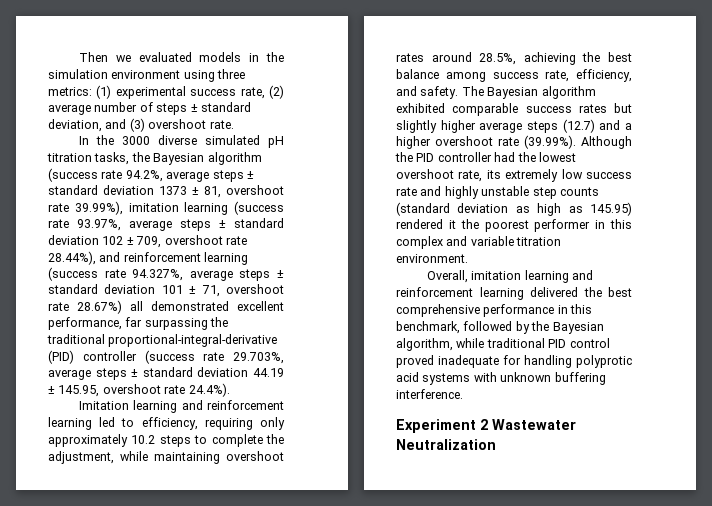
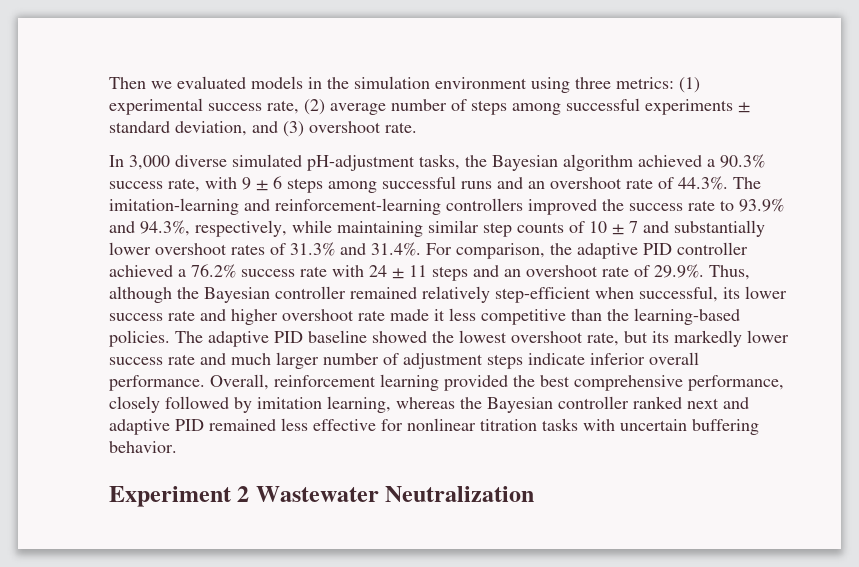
- Then we evaluated models in the simulation environment using three metrics: (1) experimental success rate, (2) average number of steps ± standard deviation, and (3) overshoot rate.
+ Then we evaluated models in the simulation environment using three metrics: (1) experimental success rate, (2) average number of steps among successful experiments ± standard deviation, and (3) overshoot rate.
- In the 3000 diverse simulated pH titration tasks, the Bayesian algorithm (success rate 94.2%, average steps ± standard deviation 1373 ± 81, overshoot rate 39.99%), imitation learning (success rate 93.97%, average steps ± standard deviation 102 ± 709, overshoot rate 28.44%), and reinforcement learning (success rate 94.327%, average steps ± standard deviation 101 ± 71, overshoot rate 28.67%) all demonstrated excellent performance, far surpassing the traditional proportional-integral-derivative (PID) controller (success rate 29.703%, average steps ± standard deviation 44.19 ± 145.95, overshoot rate 24.4%).
- Imitation learning and reinforcement learning led to efficiency, requiring only approximately 10.2 steps to complete the adjustment, while maintaining overshoot rates around 28.5%, achieving the best balance among success rate, efficiency, and safety. The Bayesian algorithm exhibited comparable success rates but slightly higher average steps (12.7) and a higher overshoot rate (39.99%). Although the PID controller had the lowest overshoot rate, its extremely low success rate and highly unstable step counts (standard deviation as high as 145.95) rendered it the poorest performer in this complex and variable titration environment.
- Overall, imitation learning and reinforcement learning delivered the best comprehensive performance in this benchmark, followed by the Bayesian algorithm, while traditional PID control proved inadequate for handling polyprotic acid systems with unknown buffering interference.
+ In 3,000 diverse simulated pH-adjustment tasks, the Bayesian algorithm achieved a 90.3% success rate, with 9 ± 6 steps among successful runs and an overshoot rate of 44.3%. The imitation-learning and reinforcement-learning controllers improved the success rate to 93.9% and 94.3%, respectively, while maintaining similar step counts of 10 ± 7 and substantially lower overshoot rates of 31.3% and 31.4%. For comparison, the adaptive PID controller achieved a 76.2% success rate with 24 ± 11 steps and an overshoot rate of 29.9%. Thus, although the Bayesian controller remained relatively step-efficient when successful, its lower success rate and higher overshoot rate made it less competitive than the learning-based policies. The adaptive PID baseline showed the lowest overshoot rate, but its markedly lower success rate and much larger number of adjustment steps indicate inferior overall performance. Overall, reinforcement learning provided the best comprehensive performance, closely followed by imitation learning, whereas the Bayesian controller ranked next and adaptive PID remained less effective for nonlinear titration tasks with uncertain buffering behavior.

